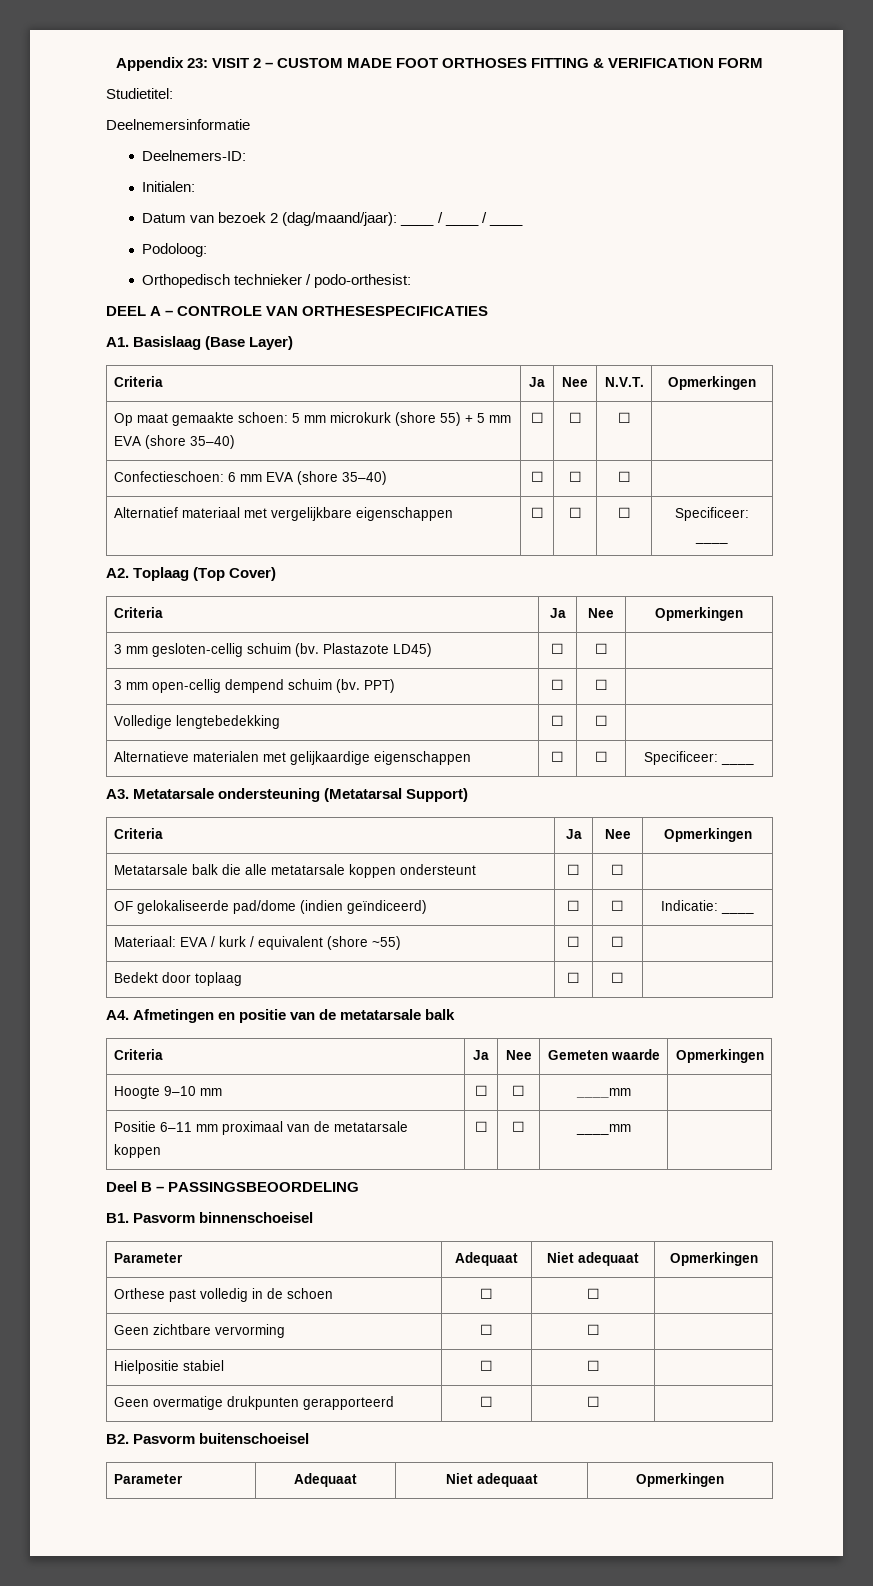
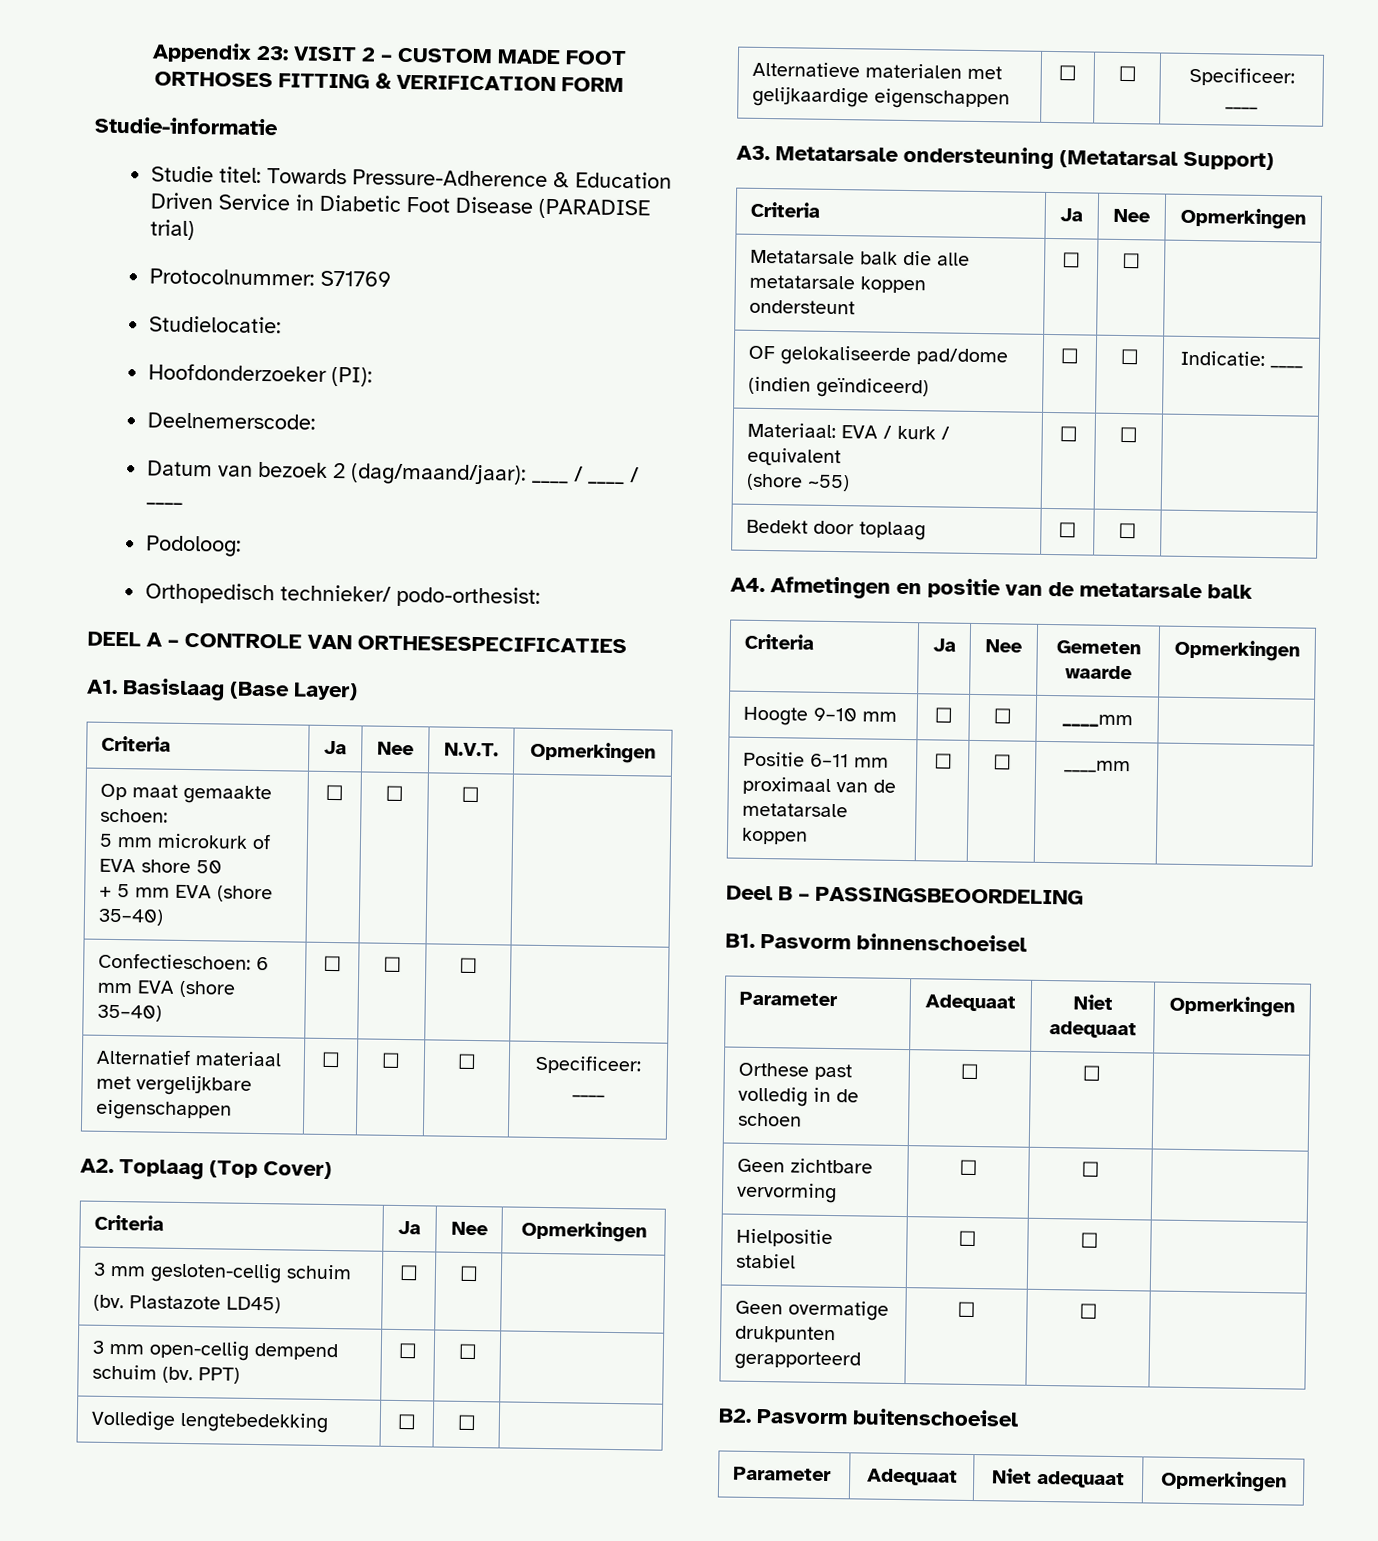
- Studietitel:
- Deelnemersinformatie
- Deelnemers-ID:
- Initialen:
+ Studie-informatie
+ Studie titel: Towards Pressure-Adherence & Education Driven Service in Diabetic Foot Disease (PARADISE trial)
+ Protocolnummer: S71769
+ Studielocatie:
+ Hoofdonderzoeker (PI):
+ Deelnemerscode:
- Orthopedisch technieker / podo-orthesist:
+ Orthopedisch technieker/ podo-orthesist:
- Op maat gemaakte schoen: 5 mm microkurk (shore 55) + 5 mm EVA (shore 35–40) | ☐ | ☐ | ☐ |
+ Op maat gemaakte schoen:
+ 5 mm microkurk of EVA shore 50
+ + 5 mm EVA (shore 35–40) | ☐ | ☐ | ☐ |
- 3 mm gesloten-cellig schuim (bv. Plastazote LD45) | ☐ | ☐ |
+ 3 mm gesloten-cellig schuim
+ (bv. Plastazote LD45) | ☐ | ☐ |
- OF gelokaliseerde pad/dome (indien geïndiceerd) | ☐ | ☐ | Indicatie: ____
+ OF gelokaliseerde pad/dome
+ (indien geïndiceerd) | ☐ | ☐ | Indicatie: ____
- Materiaal: EVA / kurk / equivalent (shore ~55) | ☐ | ☐ |
+ Materiaal: EVA / kurk / equivalent
+ (shore ~55) | ☐ | ☐ |

